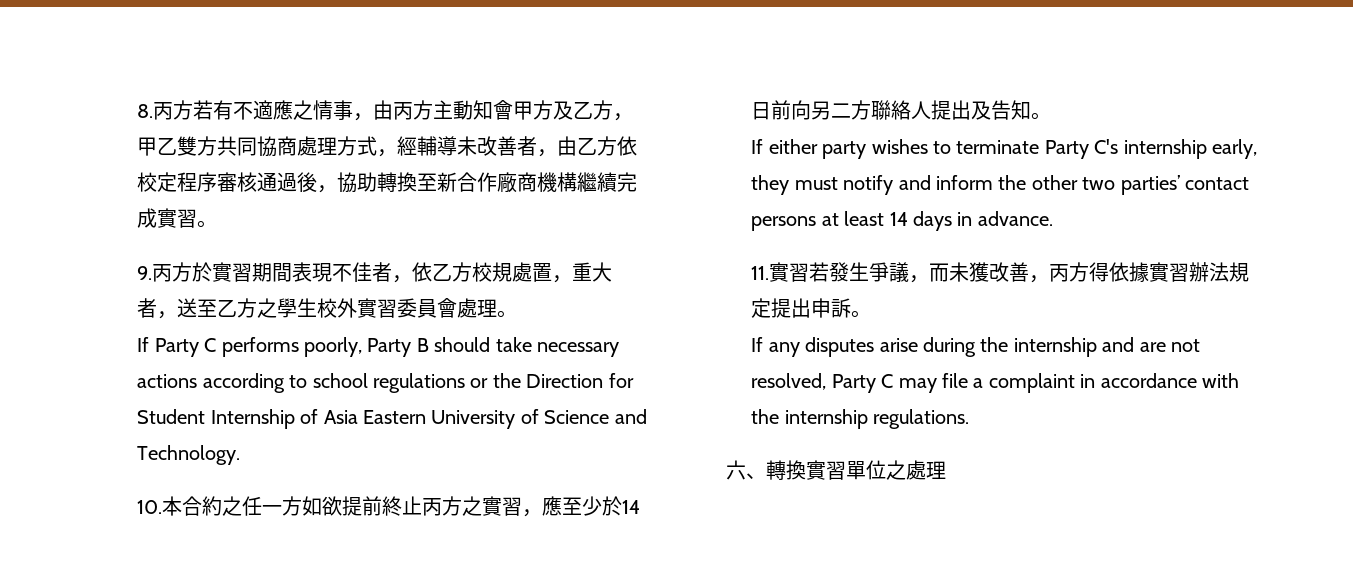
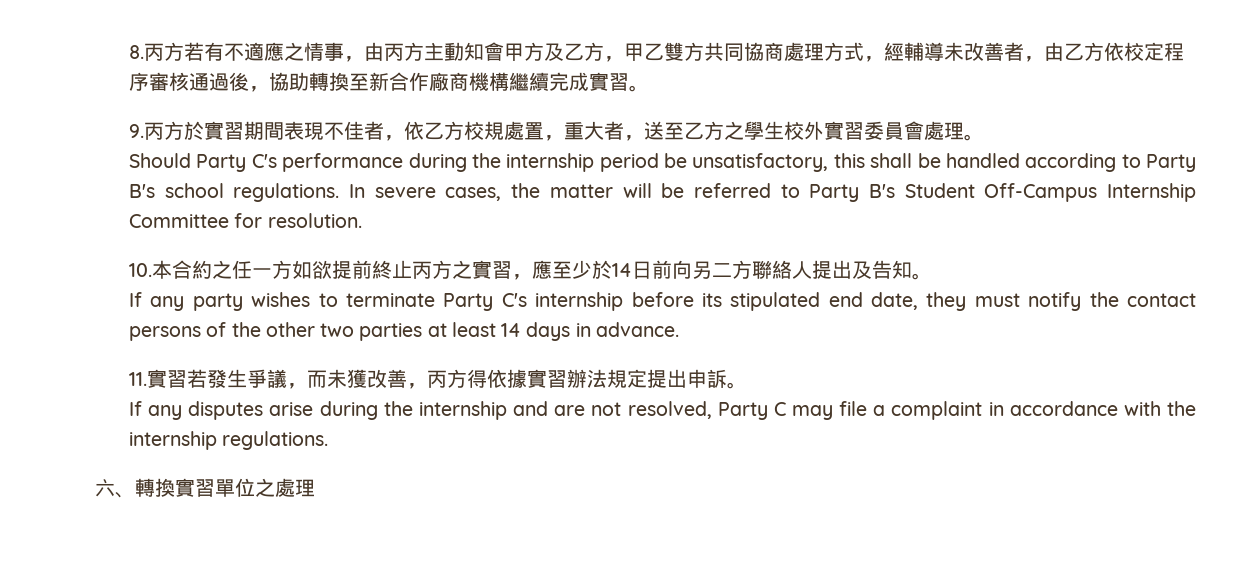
- If Party C performs poorly, Party B should take necessary actions according to school regulations or the Direction for Student Internship of Asia Eastern University of Science and Technology.
+ Should Party C's performance during the internship period be unsatisfactory, this shall be handled according to Party B's school regulations. In severe cases, the matter will be referred to Party B's Student Off-Campus Internship Committee for resolution.
- If either party wishes to terminate Party C's internship early, they must notify and inform the other two parties’ contact persons at least 14 days in advance.
+ If any party wishes to terminate Party C's internship before its stipulated end date, they must notify the contact persons of the other two parties at least 14 days in advance.

